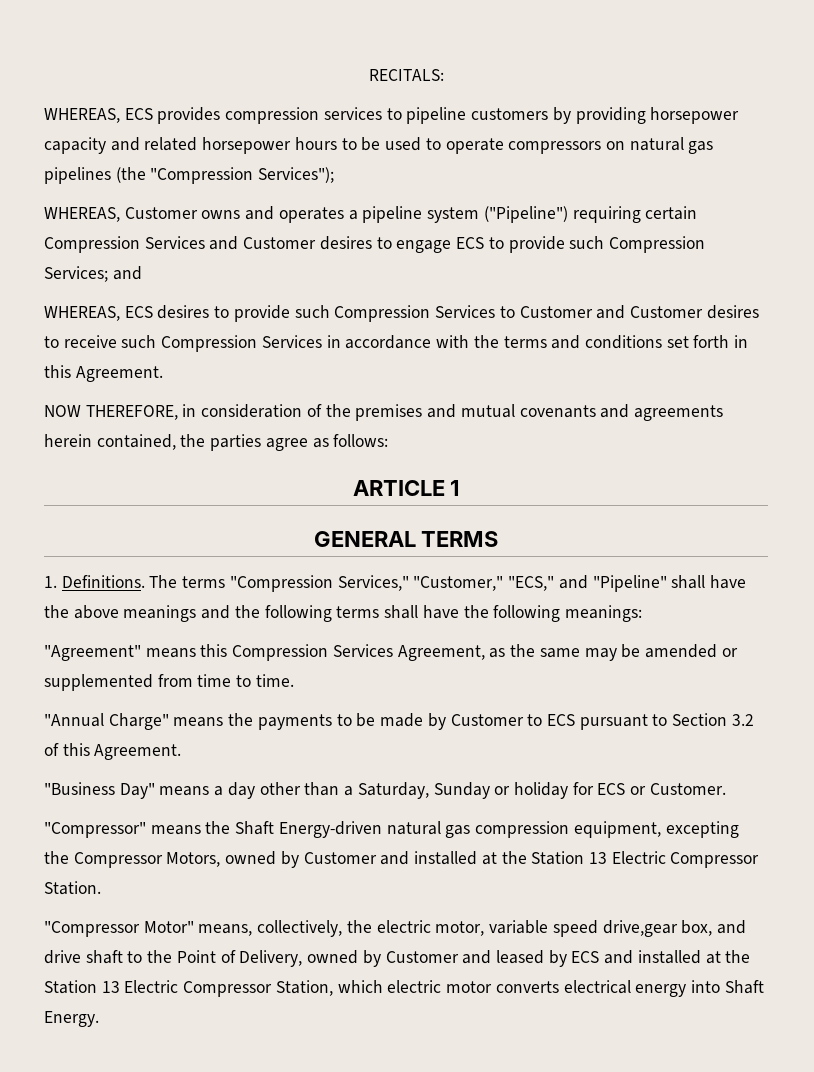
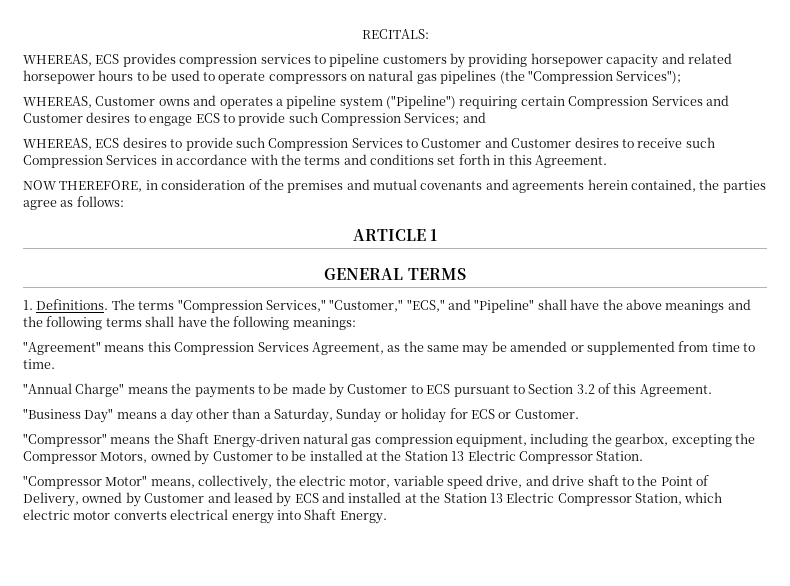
- "Compressor" means the Shaft Energy-driven natural gas compression equipment, excepting the Compressor Motors, owned by Customer and installed at the Station 13 Electric Compressor Station.
+ "Compressor" means the Shaft Energy-driven natural gas compression equipment, including the gearbox, excepting the Compressor Motors, owned by Customer to be installed at the Station 13 Electric Compressor Station.
- "Compressor Motor" means, collectively, the electric motor, variable speed drive,gear box, and drive shaft to the Point of Delivery, owned by Customer and leased by ECS and installed at the Station 13 Electric Compressor Station, which electric motor converts electrical energy into Shaft Energy.
+ "Compressor Motor" means, collectively, the electric motor, variable speed drive, and drive shaft to the Point of Delivery, owned by Customer and leased by ECS and installed at the Station 13 Electric Compressor Station, which electric motor converts electrical energy into Shaft Energy.

